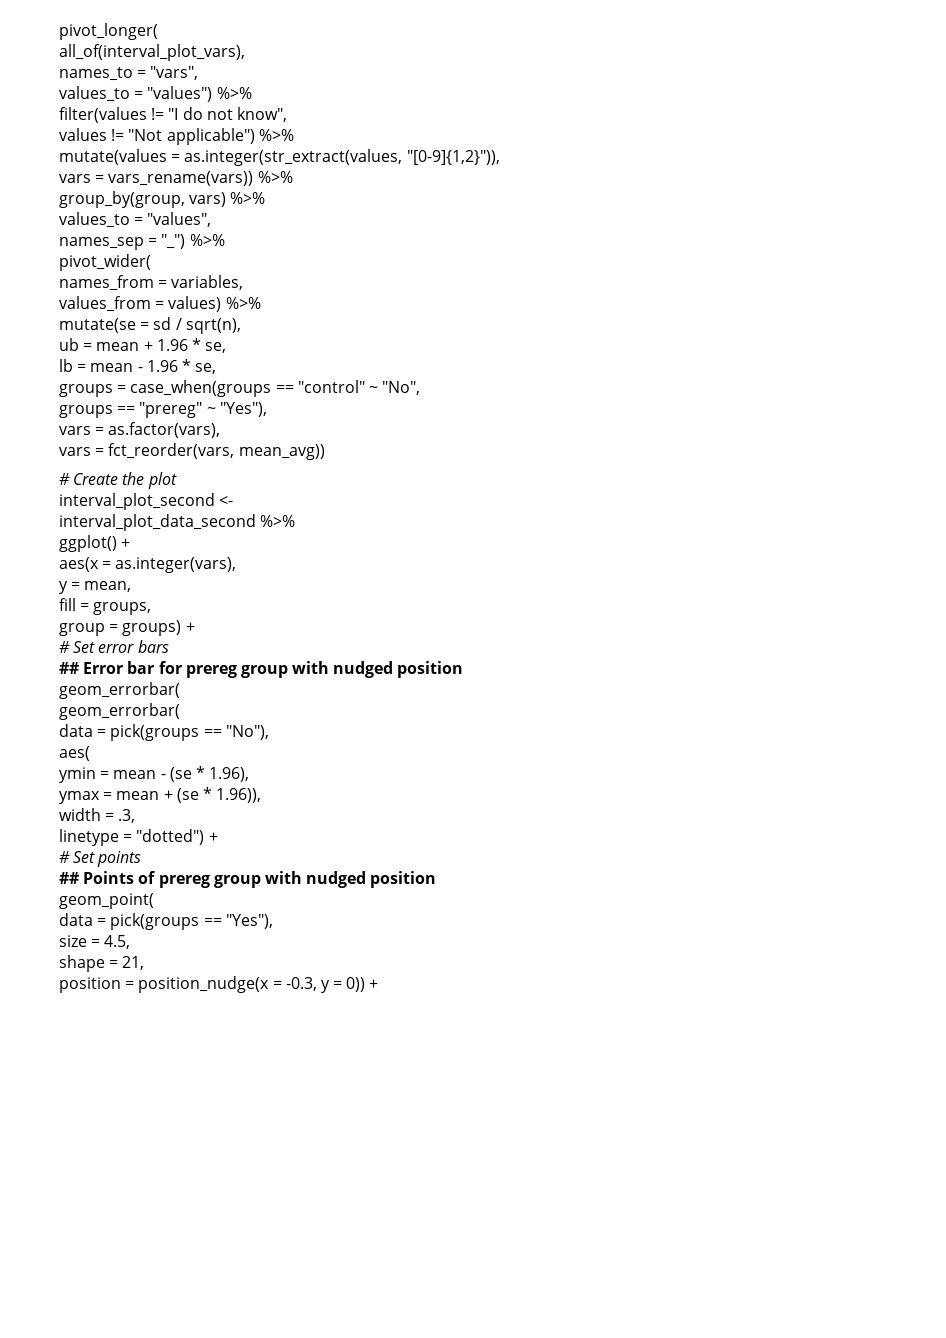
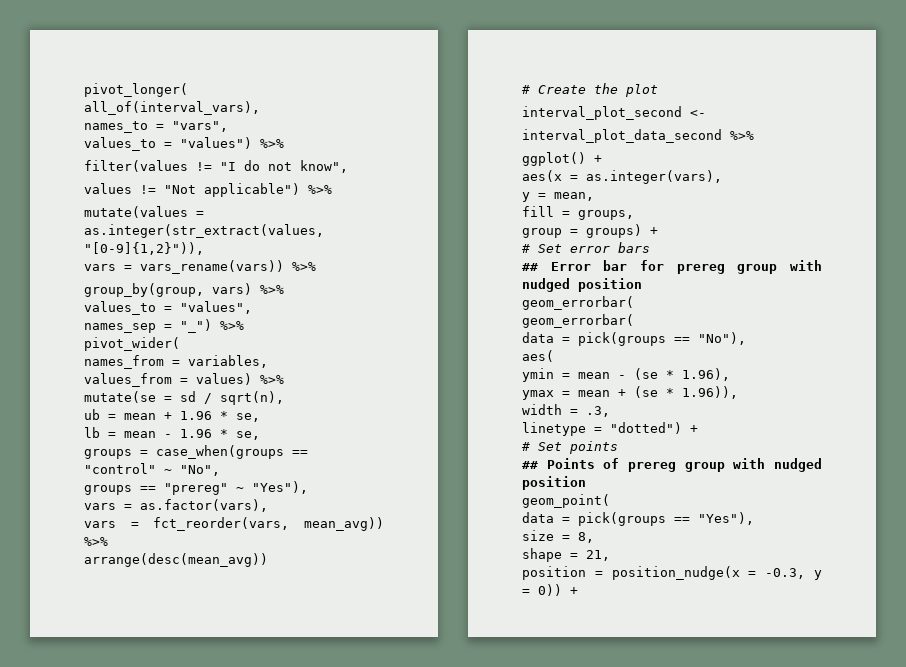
- all_of(interval_plot_vars),
+ all_of(interval_vars),
- vars = fct_reorder(vars, mean_avg))
+ vars = fct_reorder(vars, mean_avg)) %>%
+ arrange(desc(mean_avg))
- size = 4.5,
+ size = 8,

